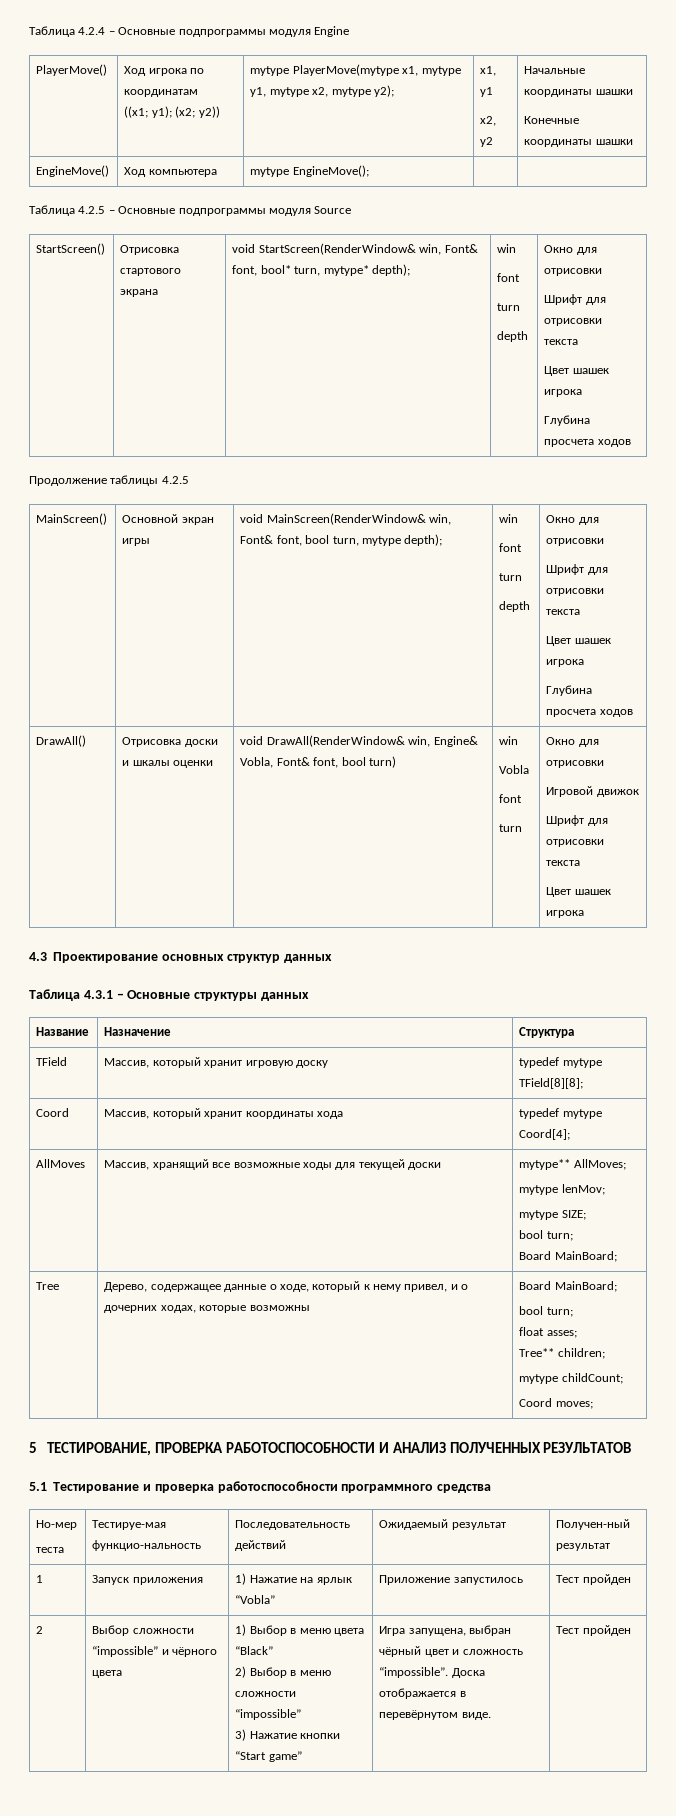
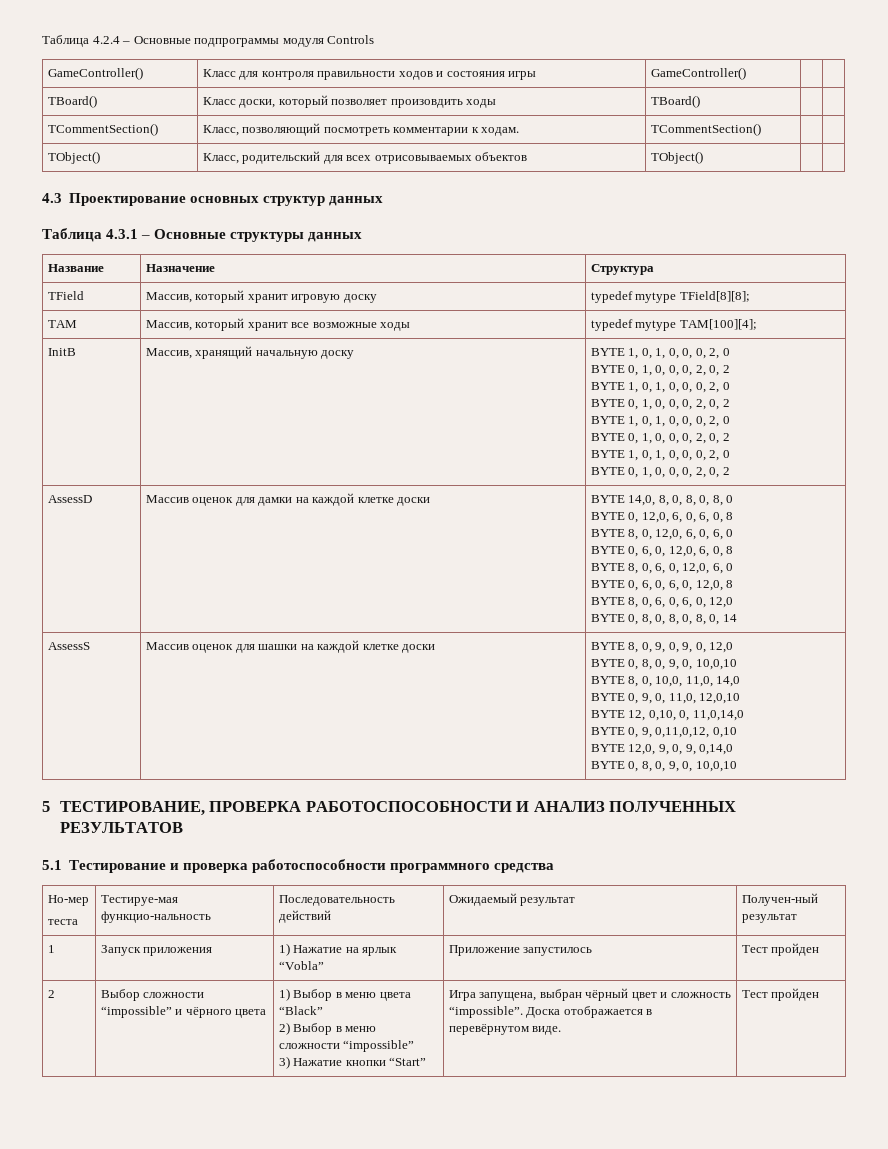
- Таблица 4.2.4 – Основные подпрограммы модуля Engine
- PlayerMove() | Ход игрока по координатам
- ((x1; y1); (x2; y2)) | mytype PlayerMove(mytype x1, mytype y1, mytype x2, mytype y2); | x1, y1
- x2, y2 | Начальные координаты шашки
- Конечные координаты шашки
- EngineMove() | Ход компьютера | mytype EngineMove(); | |
- Таблица 4.2.5 – Основные подпрограммы модуля Source
- StartScreen() | Отрисовка стартового экрана | void StartScreen(RenderWindow& win, Font& font, bool* turn, mytype* depth); | win
- font
- turn
- depth | Окно для отрисовки
- Шрифт для отрисовки текста
- Цвет шашек игрока
- Глубина просчета ходов
- Продолжение таблицы 4.2.5
- MainScreen() | Основной экран игры | void MainScreen(RenderWindow& win, Font& font, bool turn, mytype depth); | win
- font
- turn
- depth | Окно для отрисовки
- Шрифт для отрисовки текста
- Цвет шашек игрока
- Глубина просчета ходов
- DrawAll() | Отрисовка доски и шкалы оценки | void DrawAll(RenderWindow& win, Engine& Vobla, Font& font, bool turn) | win
- Vobla
- font
- turn | Окно для отрисовки
- Игровой движок
- Шрифт для отрисовки текста
- Цвет шашек игрока
+ Таблица 4.2.4 – Основные подпрограммы модуля Controls
+ GameController() | Класс для контроля правильности ходов и состояния игры | GameController() | |
+ TBoard() | Класс доски, который позволяет произовдить ходы | TBoard() | |
+ TCommentSection() | Класс, позволяющий посмотреть комментарии к ходам. | TCommentSection() | |
+ TObject() | Класс, родительский для всех отрисовываемых объектов | TObject() | |
- Coord | Массив, который хранит координаты хода | typedef mytype Coord[4];
- AllMoves | Массив, хранящий все возможные ходы для текущей доски | mytype** AllMoves;
- mytype lenMov;
- mytype SIZE;
- bool turn;
- Board MainBoard;
- Tree | Дерево, содержащее данные о ходе, который к нему привел, и о дочерних ходах, которые возможны | Board MainBoard;
- bool turn;
- float asses;
- Tree** children;
- mytype childCount;
- Coord moves;
+ TAM | Массив, который хранит все возможные ходы | typedef mytype TAM[100][4];
+ InitB | Массив, хранящий начальную доску | BYTE 1, 0, 1, 0, 0, 0, 2, 0
+ BYTE 0, 1, 0, 0, 0, 2, 0, 2
+ BYTE 1, 0, 1, 0, 0, 0, 2, 0
+ BYTE 0, 1, 0, 0, 0, 2, 0, 2
+ BYTE 1, 0, 1, 0, 0, 0, 2, 0
+ BYTE 0, 1, 0, 0, 0, 2, 0, 2
+ BYTE 1, 0, 1, 0, 0, 0, 2, 0
+ BYTE 0, 1, 0, 0, 0, 2, 0, 2
+ AssessD | Массив оценок для дамки на каждой клетке доски | BYTE 14,0, 8, 0, 8, 0, 8, 0
+ BYTE 0, 12,0, 6, 0, 6, 0, 8
+ BYTE 8, 0, 12,0, 6, 0, 6, 0
+ BYTE 0, 6, 0, 12,0, 6, 0, 8
+ BYTE 8, 0, 6, 0, 12,0, 6, 0
+ BYTE 0, 6, 0, 6, 0, 12,0, 8
+ BYTE 8, 0, 6, 0, 6, 0, 12,0
+ BYTE 0, 8, 0, 8, 0, 8, 0, 14
+ AssessS | Массив оценок для шашки на каждой клетке доски | BYTE 8, 0, 9, 0, 9, 0, 12,0
+ BYTE 0, 8, 0, 9, 0, 10,0,10
+ BYTE 8, 0, 10,0, 11,0, 14,0
+ BYTE 0, 9, 0, 11,0, 12,0,10
+ BYTE 12, 0,10, 0, 11,0,14,0
+ BYTE 0, 9, 0,11,0,12, 0,10
+ BYTE 12,0, 9, 0, 9, 0,14,0
+ BYTE 0, 8, 0, 9, 0, 10,0,10
  2 | Выбор сложности “impossible” и чёрного цвета | 1) Выбор в меню цвета “Black”
  2) Выбор в меню сложности “impossible”
- 3) Нажатие кнопки “Start game” | Игра запущена, выбран чёрный цвет и сложность “impossible”. Доска отображается в перевёрнутом виде. | Тест пройден
+ 3) Нажатие кнопки “Start” | Игра запущена, выбран чёрный цвет и сложность “impossible”. Доска отображается в перевёрнутом виде. | Тест пройден

